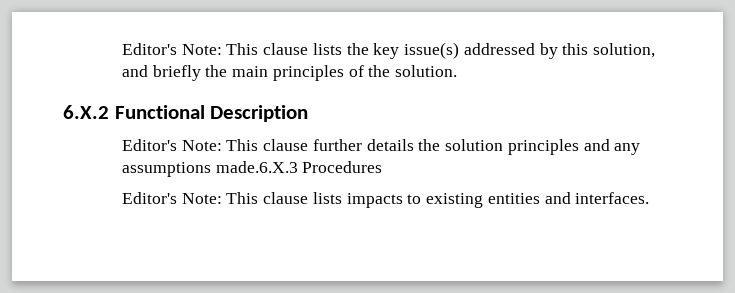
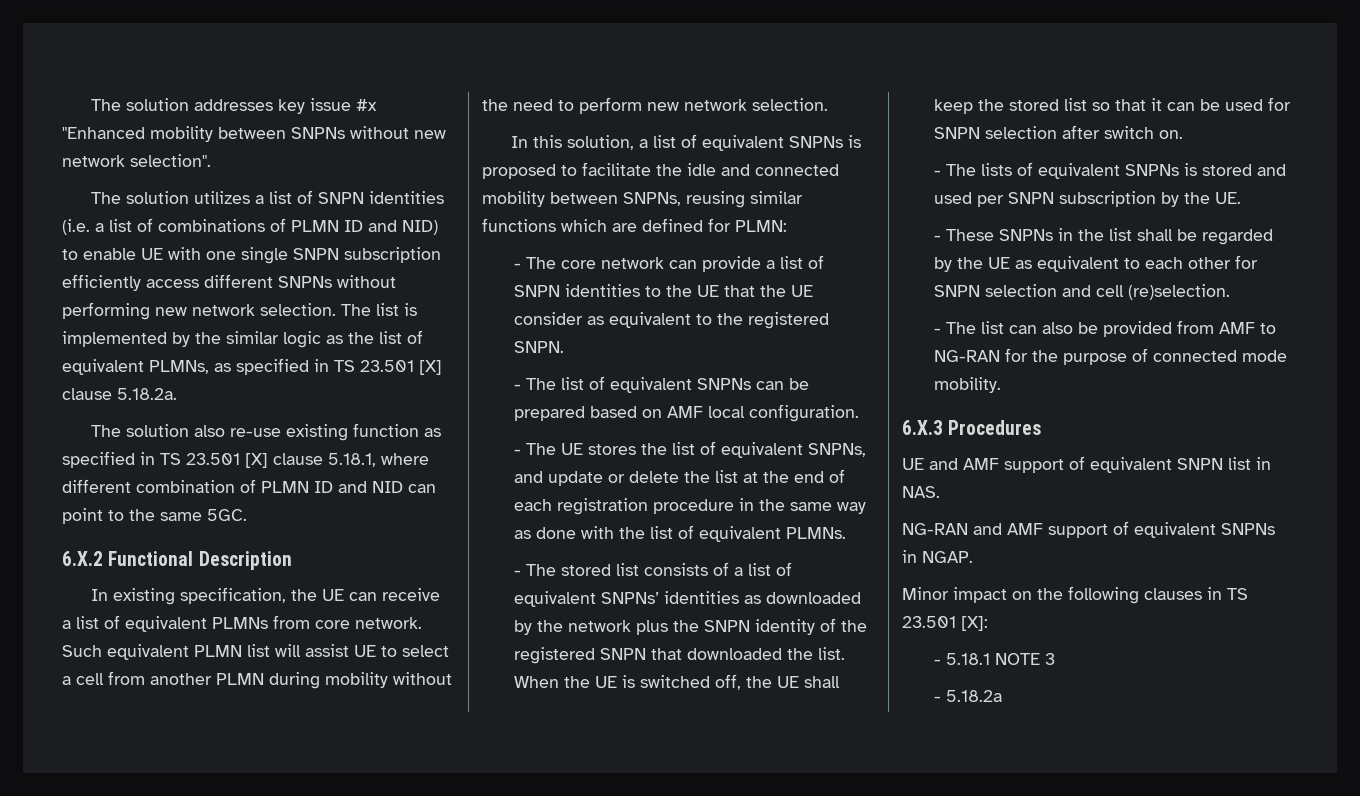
- Editor's Note: This clause lists the key issue(s) addressed by this solution, and briefly the main principles of the solution.
+ The solution addresses key issue #x "Enhanced mobility between SNPNs without new network selection".
+ The solution utilizes a list of SNPN identities (i.e. a list of combinations of PLMN ID and NID) to enable UE with one single SNPN subscription efficiently access different SNPNs without performing new network selection. The list is implemented by the similar logic as the list of equivalent PLMNs, as specified in TS 23.501 [X] clause 5.18.2a.
+ The solution also re-use existing function as specified in TS 23.501 [X] clause 5.18.1, where different combination of PLMN ID and NID can point to the same 5GC.
  6.X.2 Functional Description
- Editor's Note: This clause further details the solution principles and any assumptions made.6.X.3 Procedures
- Editor's Note: This clause lists impacts to existing entities and interfaces.
+ In existing specification, the UE can receive a list of equivalent PLMNs from core network. Such equivalent PLMN list will assist UE to select a cell from another PLMN during mobility without the need to perform new network selection.
+ In this solution, a list of equivalent SNPNs is proposed to facilitate the idle and connected mobility between SNPNs, reusing similar functions which are defined for PLMN:
+ - The core network can provide a list of SNPN identities to the UE that the UE consider as equivalent to the registered SNPN.
+ - The list of equivalent SNPNs can be prepared based on AMF local configuration.
+ - The UE stores the list of equivalent SNPNs, and update or delete the list at the end of each registration procedure in the same way as done with the list of equivalent PLMNs.
+ - The stored list consists of a list of equivalent SNPNs’ identities as downloaded by the network plus the SNPN identity of the registered SNPN that downloaded the list. When the UE is switched off, the UE shall keep the stored list so that it can be used for SNPN selection after switch on.
+ - The lists of equivalent SNPNs is stored and used per SNPN subscription by the UE.
+ - These SNPNs in the list shall be regarded by the UE as equivalent to each other for SNPN selection and cell (re)selection.
+ - The list can also be provided from AMF to NG-RAN for the purpose of connected mode mobility.
+ 6.X.3 Procedures
+ UE and AMF support of equivalent SNPN list in NAS.
+ NG-RAN and AMF support of equivalent SNPNs in NGAP.
+ Minor impact on the following clauses in TS 23.501 [X]:
+ - 5.18.1 NOTE 3
+ - 5.18.2a

